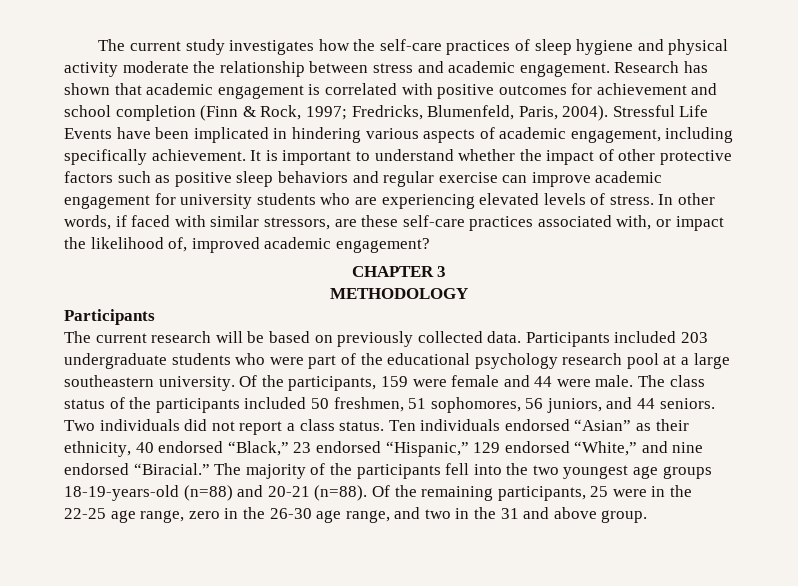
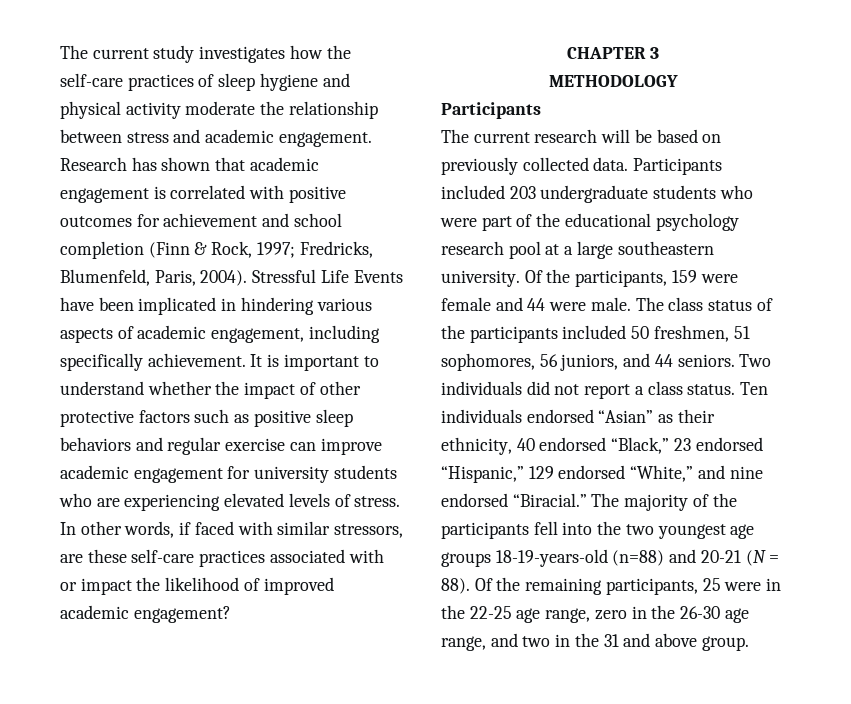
- In other words, if faced with similar stressors, are these self-care practices associated with, or impact the likelihood of, improved academic engagement?
+ In other words, if faced with similar stressors, are these self-care practices associated with or impact the likelihood of improved academic engagement?
- The majority of the participants fell into the two youngest age groups 18-19-years-old (n=88) and 20-21 (n=88).
+ The majority of the participants fell into the two youngest age groups 18-19-years-old (n=88) and 20-21 (N = 88).

